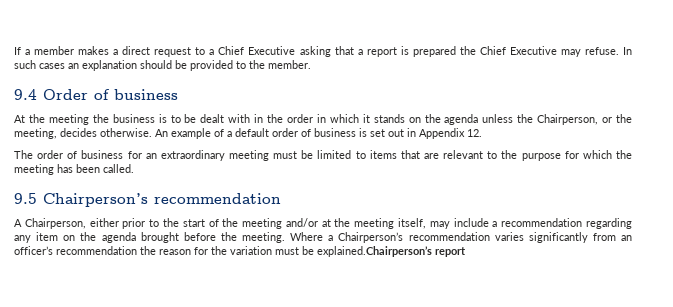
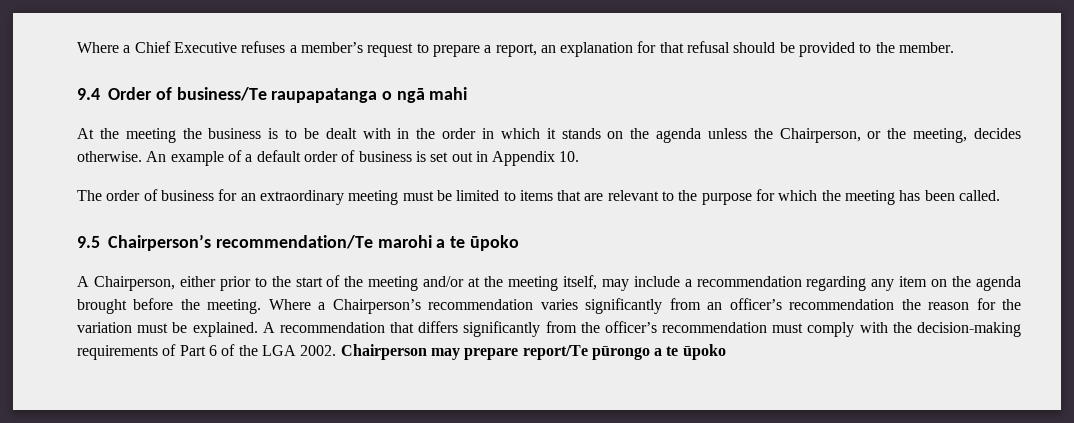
- If a member makes a direct request to a Chief Executive asking that a report is prepared the Chief Executive may refuse. In such cases an explanation should be provided to the member.
+ Where a Chief Executive refuses a member’s request to prepare a report, an explanation for that refusal should be provided to the member.
- 9.4 Order of business
+ 9.4 Order of business/Te raupapatanga o ngā mahi
- An example of a default order of business is set out in Appendix 12.
+ An example of a default order of business is set out in Appendix 10.
- 9.5 Chairperson’s recommendation
+ 9.5 Chairperson’s recommendation/Te marohi a te ūpoko
- Where a Chairperson’s recommendation varies significantly from an officer’s recommendation the reason for the variation must be explained.Chairperson’s report
+ Where a Chairperson’s recommendation varies significantly from an officer’s recommendation the reason for the variation must be explained. A recommendation that differs significantly from the officer’s recommendation must comply with the decision-making requirements of Part 6 of the LGA 2002. Chairperson may prepare report/Te pūrongo a te ūpoko

